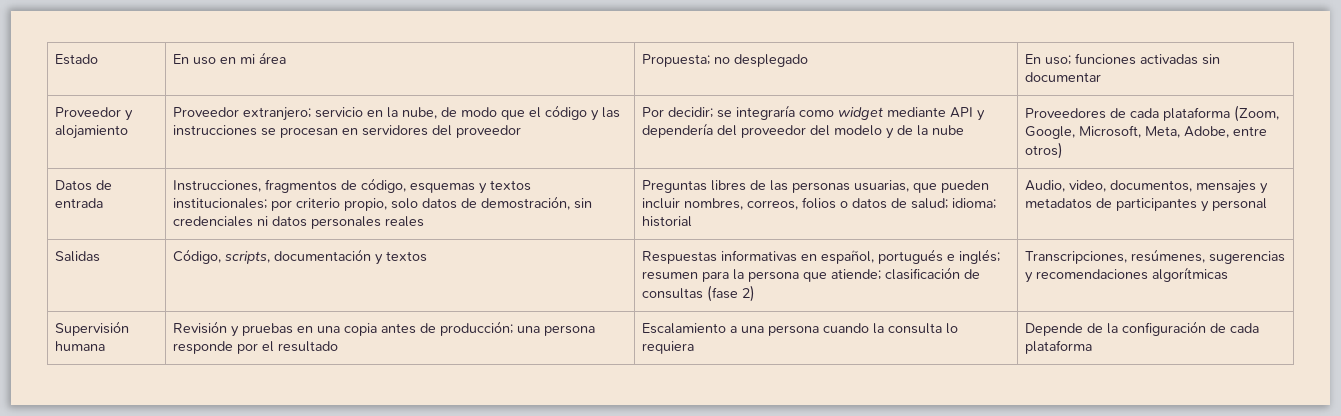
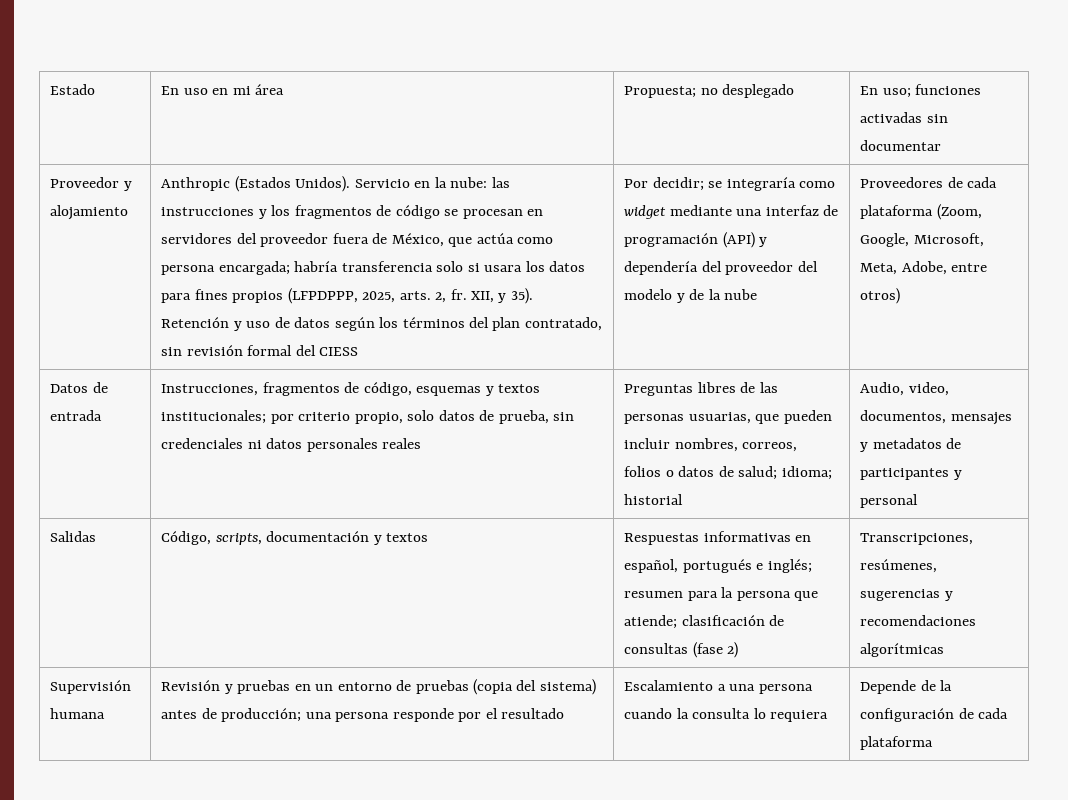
- Proveedor extranjero; servicio en la nube, de modo que el código y las instrucciones se procesan en servidores del proveedor
+ Anthropic (Estados Unidos). Servicio en la nube: las instrucciones y los fragmentos de código se procesan en servidores del proveedor fuera de México, que actúa como persona encargada; habría transferencia solo si usara los datos para fines propios (LFPDPPP, 2025, arts. 2, fr. XII, y 35). Retención y uso de datos según los términos del plan contratado, sin revisión formal del CIESS
- Por decidir; se integraría como widget mediante API y dependería del proveedor del modelo y de la nube
+ Por decidir; se integraría como widget mediante una interfaz de programación (API) y dependería del proveedor del modelo y de la nube
- Instrucciones, fragmentos de código, esquemas y textos institucionales; por criterio propio, solo datos de demostración, sin credenciales ni datos personales reales
+ Instrucciones, fragmentos de código, esquemas y textos institucionales; por criterio propio, solo datos de prueba, sin credenciales ni datos personales reales
- Supervisión humana | Revisión y pruebas en una copia antes de producción; una persona responde por el resultado | Escalamiento a una persona cuando la consulta lo requiera | Depende de la configuración de cada plataforma
+ Supervisión humana | Revisión y pruebas en un entorno de pruebas (copia del sistema) antes de producción; una persona responde por el resultado | Escalamiento a una persona cuando la consulta lo requiera | Depende de la configuración de cada plataforma

